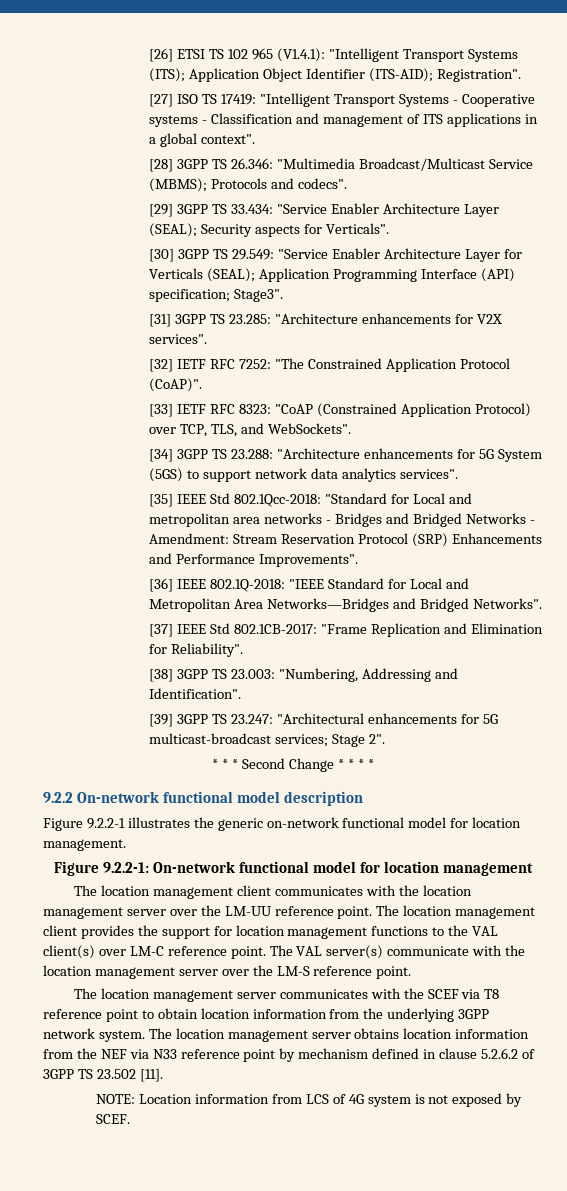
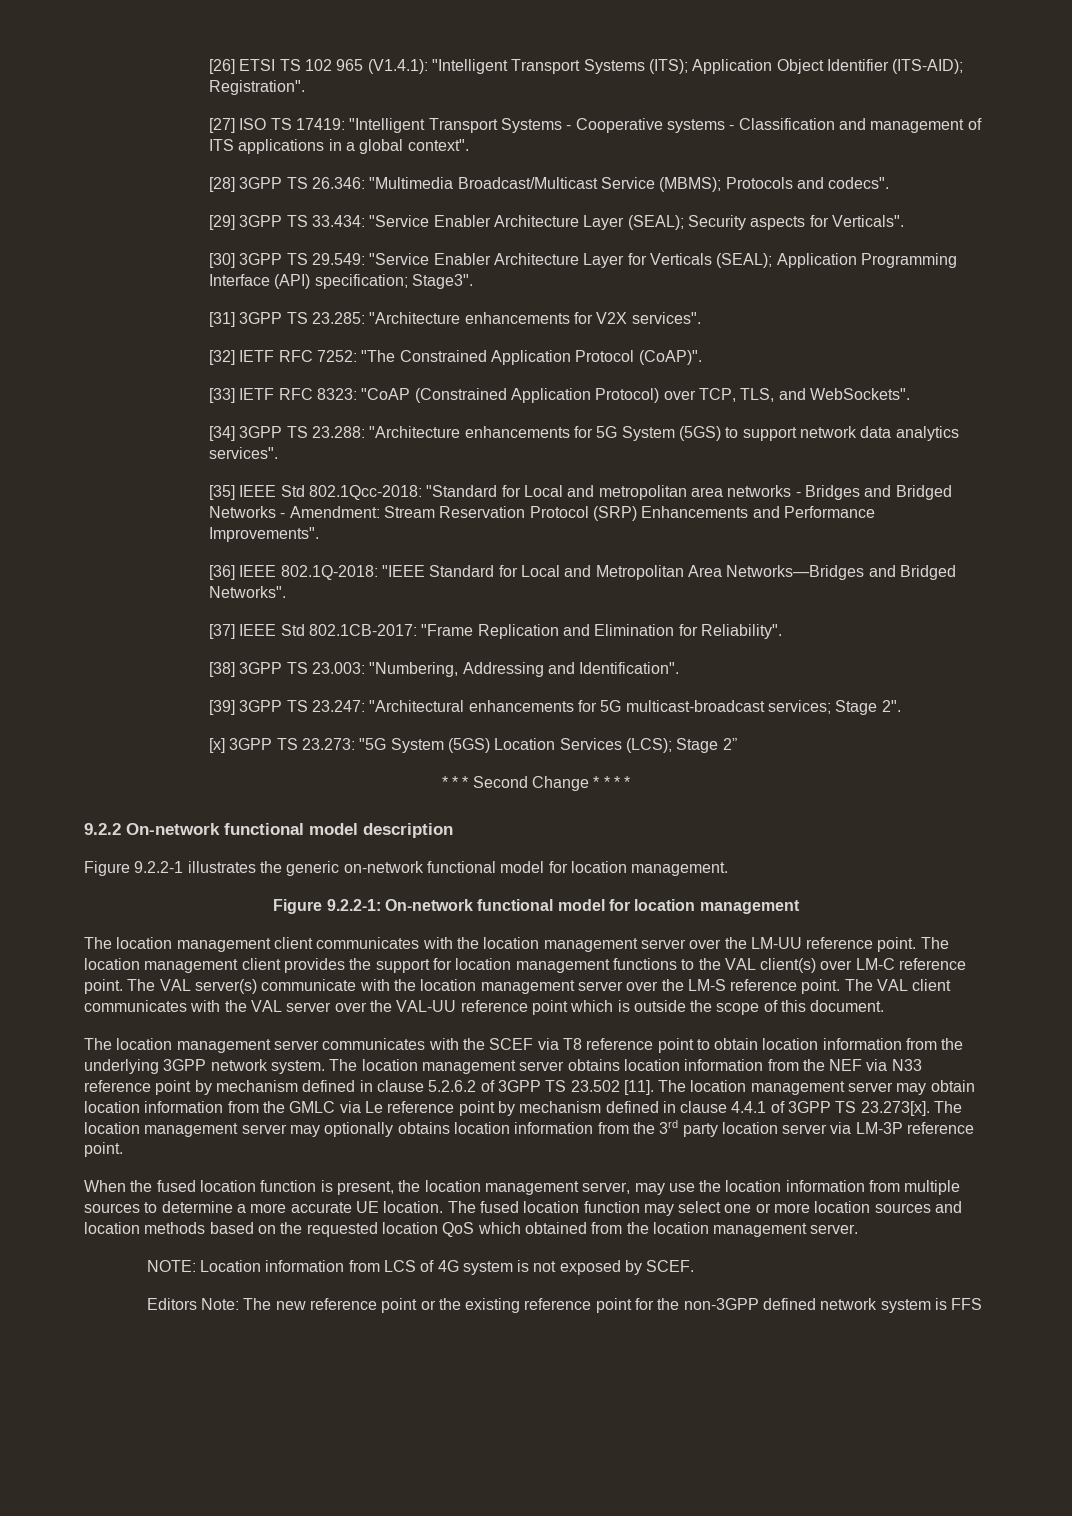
+ [x] 3GPP TS 23.273: "5G System (5GS) Location Services (LCS); Stage 2”
+ The VAL client communicates with the VAL server over the VAL-UU reference point which is outside the scope of this document.
+ The location management server may obtain location information from the GMLC via Le reference point by mechanism defined in clause 4.4.1 of 3GPP TS 23.273[x]. The location management server may optionally obtains location information from the 3rd party location server via LM-3P reference point.
+ When the fused location function is present, the location management server, may use the location information from multiple sources to determine a more accurate UE location. The fused location function may select one or more location sources and location methods based on the requested location QoS which obtained from the location management server.
+ Editors Note: The new reference point or the existing reference point for the non-3GPP defined network system is FFS

